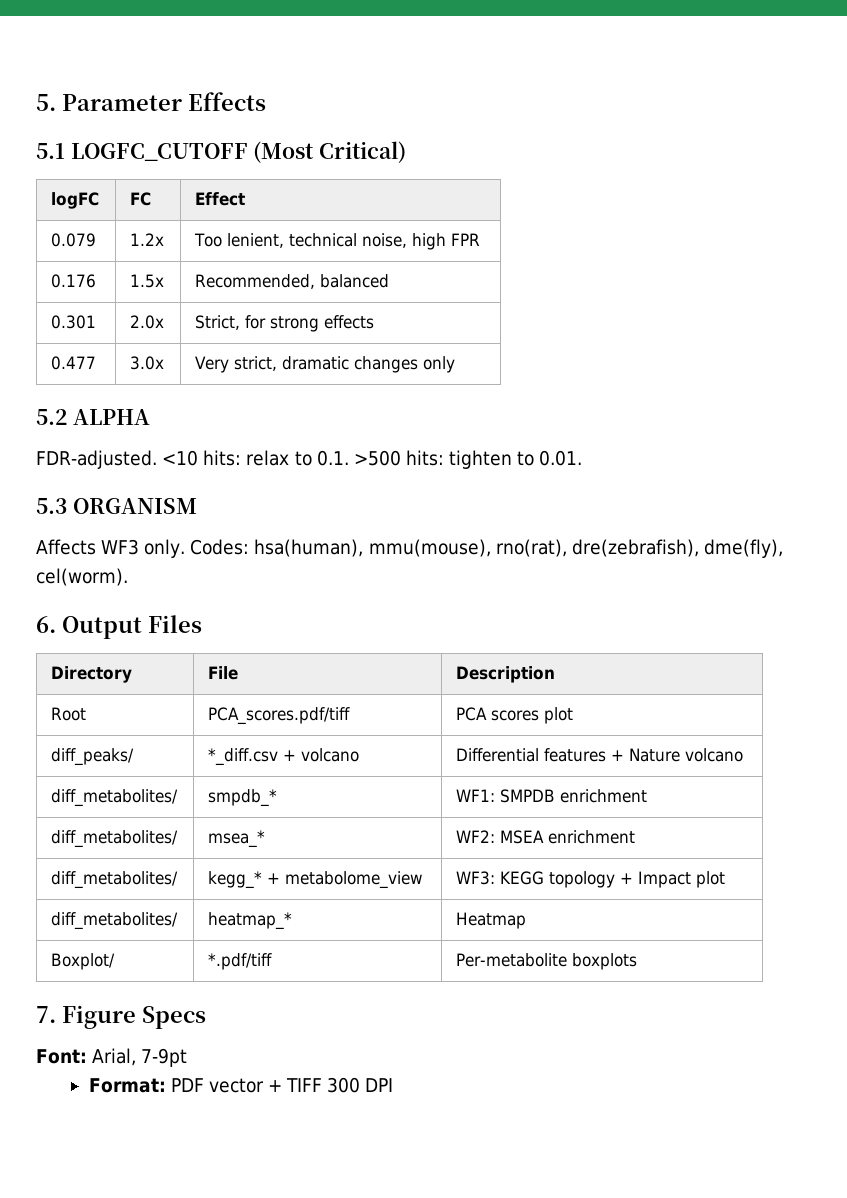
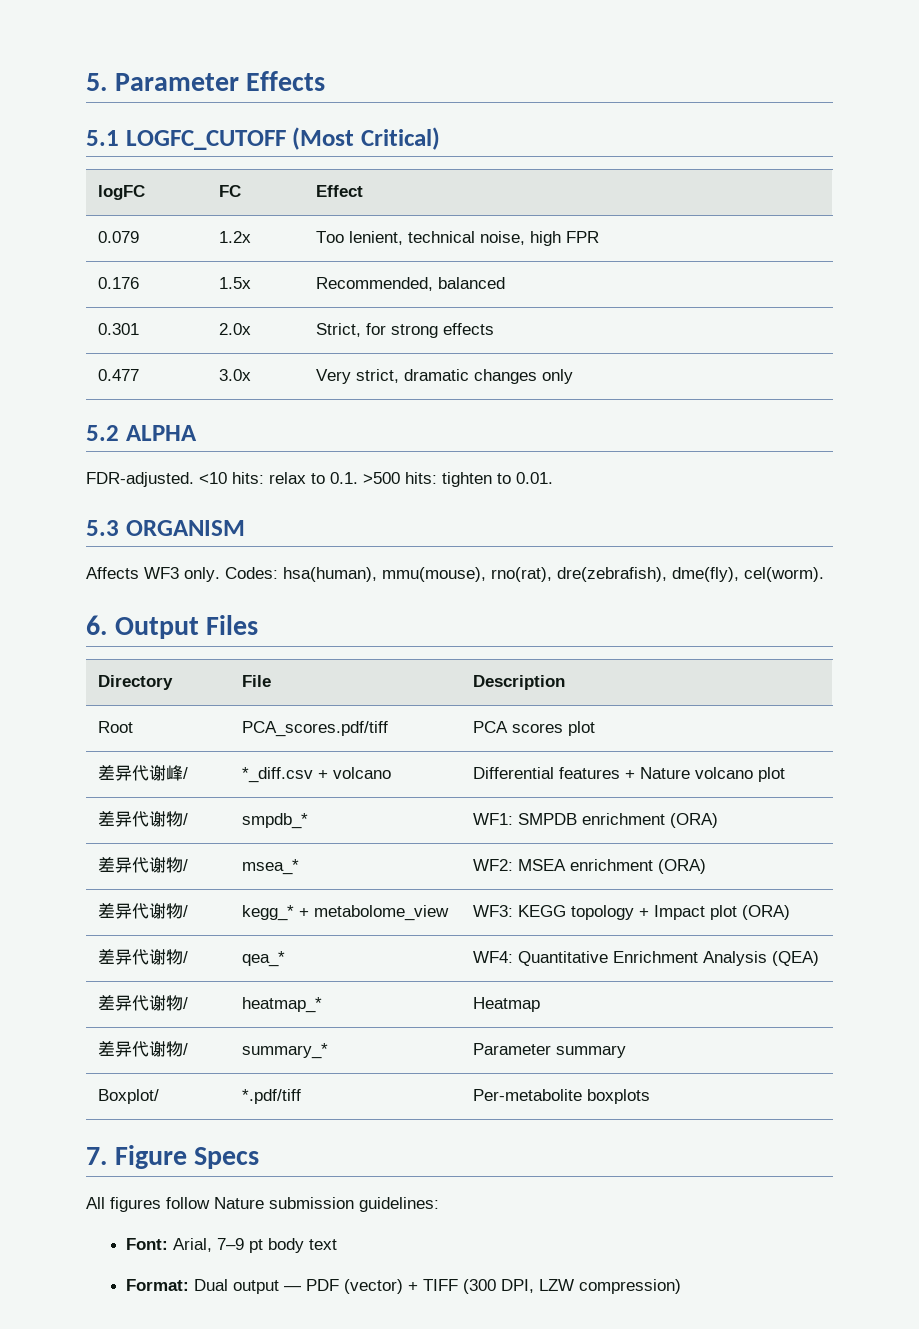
- diff_peaks/ | *_diff.csv + volcano | Differential features + Nature volcano
- diff_metabolites/ | smpdb_* | WF1: SMPDB enrichment
- diff_metabolites/ | msea_* | WF2: MSEA enrichment
- diff_metabolites/ | kegg_* + metabolome_view | WF3: KEGG topology + Impact plot
- diff_metabolites/ | heatmap_* | Heatmap
+ 差异代谢峰/ | *_diff.csv + volcano | Differential features + Nature volcano plot
+ 差异代谢物/ | smpdb_* | WF1: SMPDB enrichment (ORA)
+ 差异代谢物/ | msea_* | WF2: MSEA enrichment (ORA)
+ 差异代谢物/ | kegg_* + metabolome_view | WF3: KEGG topology + Impact plot (ORA)
+ 差异代谢物/ | qea_* | WF4: Quantitative Enrichment Analysis (QEA)
+ 差异代谢物/ | heatmap_* | Heatmap
+ 差异代谢物/ | summary_* | Parameter summary
- Font: Arial, 7-9pt
- Format: PDF vector + TIFF 300 DPI
+ All figures follow Nature submission guidelines:
+ Font: Arial, 7–9 pt body text
+ Format: Dual output — PDF (vector) + TIFF (300 DPI, LZW compression)

